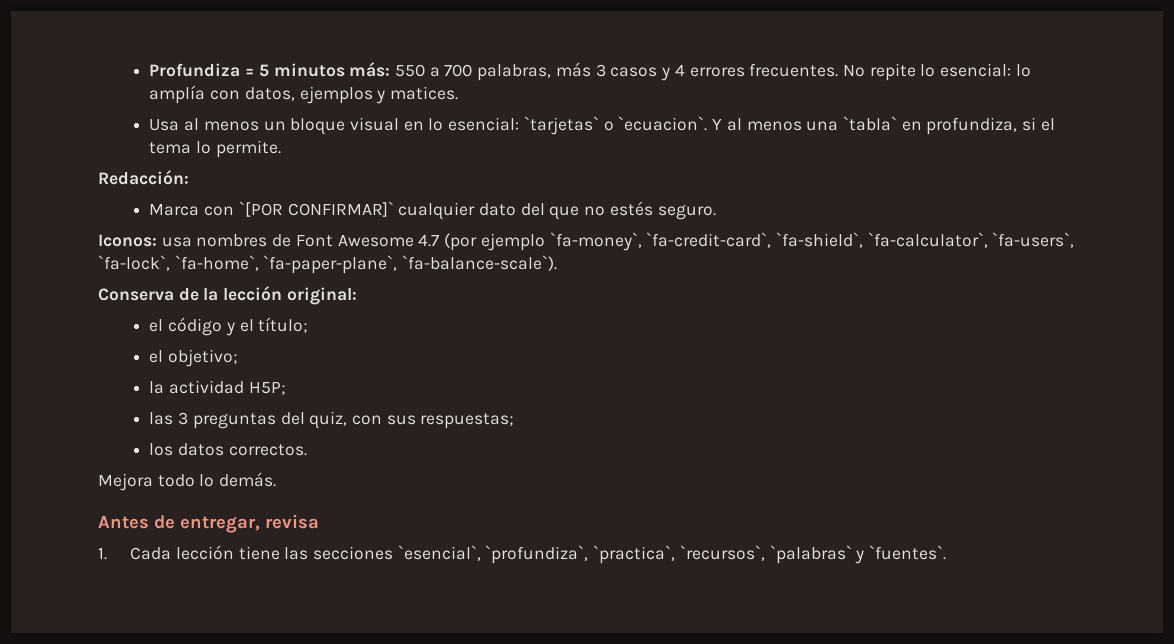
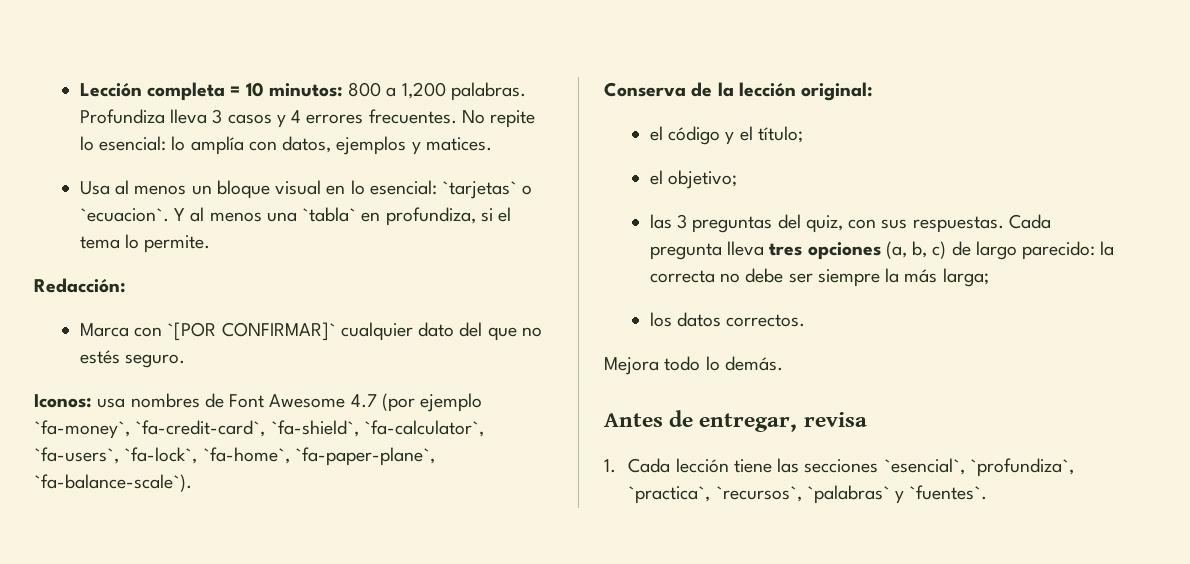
- Profundiza = 5 minutos más: 550 a 700 palabras, más 3 casos y 4 errores frecuentes.
+ Lección completa = 10 minutos: 800 a 1,200 palabras. Profundiza lleva 3 casos y 4 errores frecuentes.
- la actividad H5P;
- las 3 preguntas del quiz, con sus respuestas;
+ las 3 preguntas del quiz, con sus respuestas. Cada pregunta lleva tres opciones (a, b, c) de largo parecido: la correcta no debe ser siempre la más larga;

